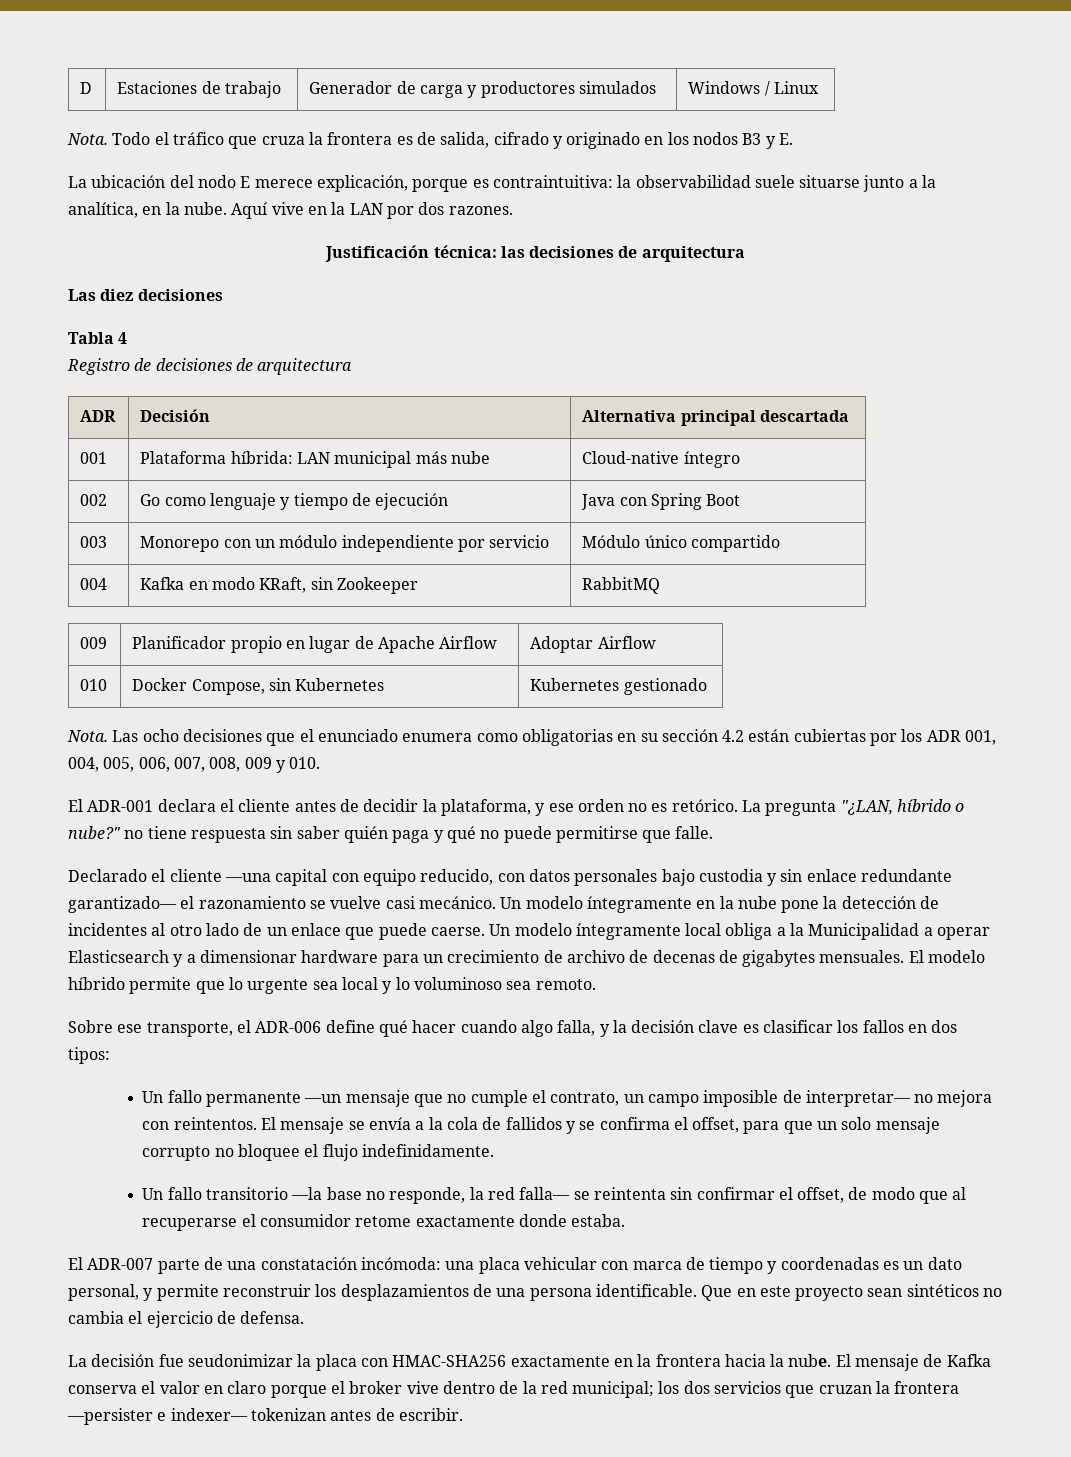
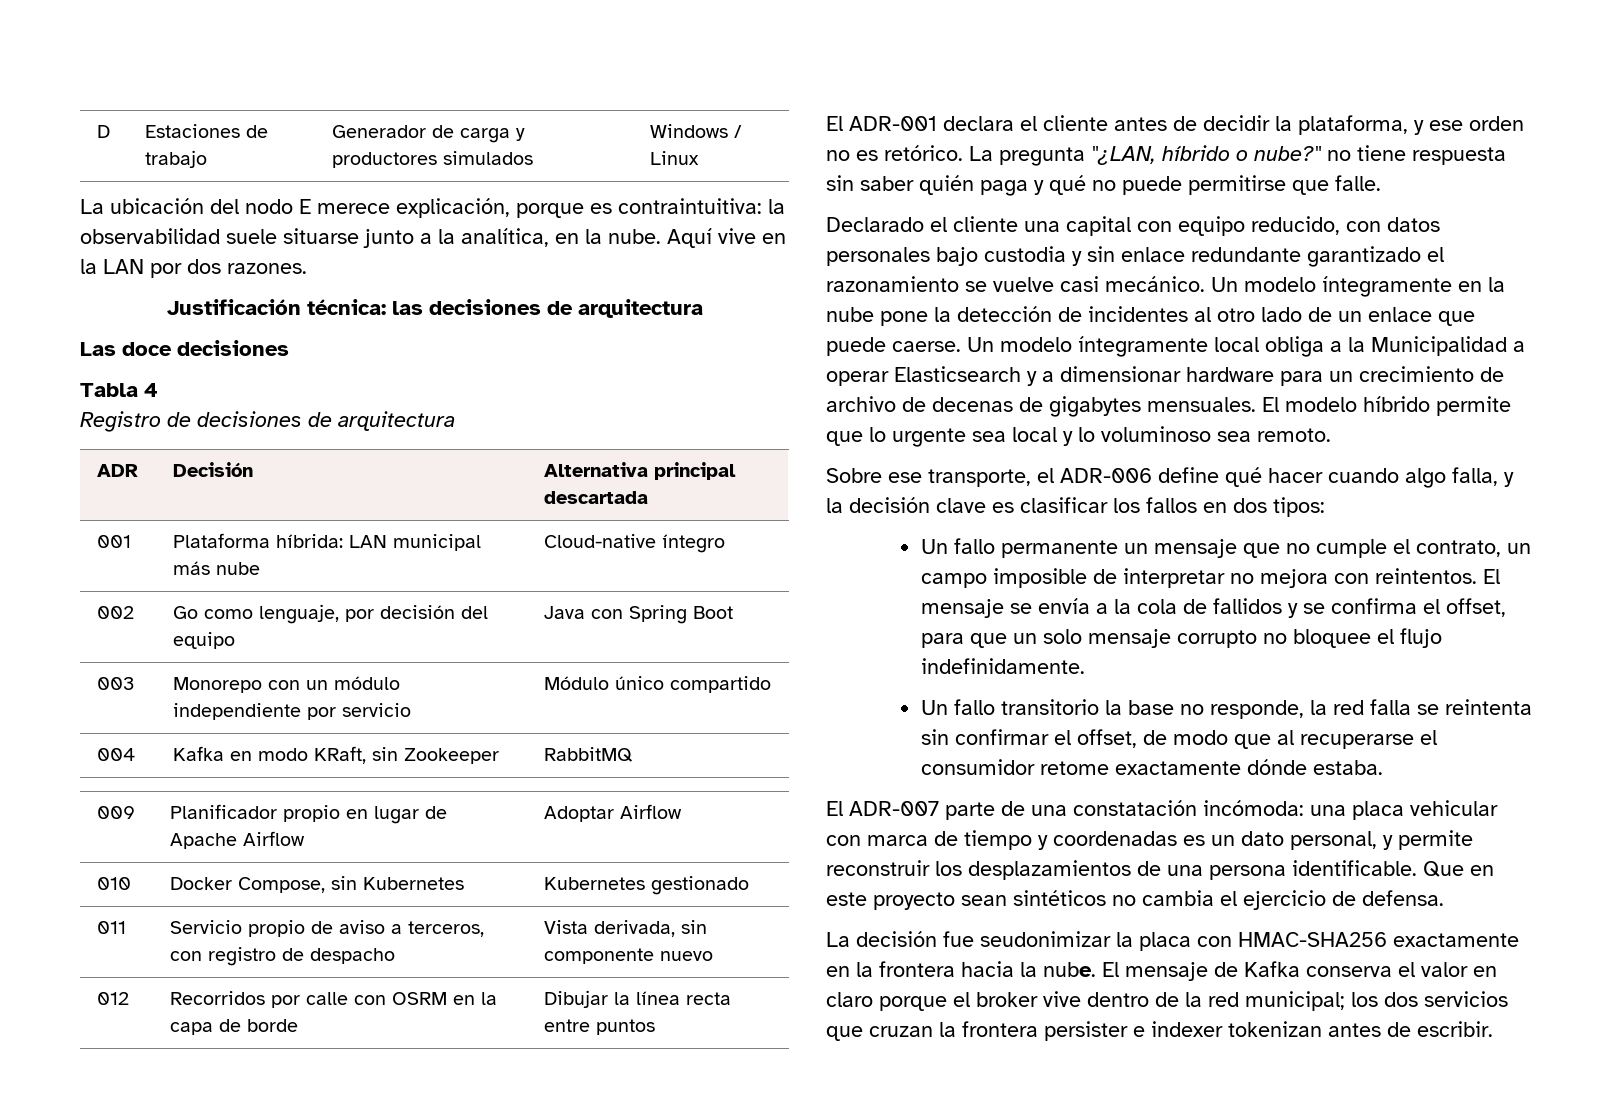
- Nota. Todo el tráfico que cruza la frontera es de salida, cifrado y originado en los nodos B3 y E.
- Las diez decisiones
+ Las doce decisiones
- 002 | Go como lenguaje y tiempo de ejecución | Java con Spring Boot
+ 002 | Go como lenguaje, por decisión del equipo | Java con Spring Boot
- Nota. Las ocho decisiones que el enunciado enumera como obligatorias en su sección 4.2 están cubiertas por los ADR 001, 004, 005, 006, 007, 008, 009 y 010.
+ 011 | Servicio propio de aviso a terceros, con registro de despacho | Vista derivada, sin componente nuevo
+ 012 | Recorridos por calle con OSRM en la capa de borde | Dibujar la línea recta entre puntos
- Declarado el cliente —una capital con equipo reducido, con datos personales bajo custodia y sin enlace redundante garantizado— el razonamiento se vuelve casi mecánico.
+ Declarado el cliente una capital con equipo reducido, con datos personales bajo custodia y sin enlace redundante garantizado el razonamiento se vuelve casi mecánico.
- Un fallo permanente —un mensaje que no cumple el contrato, un campo imposible de interpretar— no mejora con reintentos.
+ Un fallo permanente un mensaje que no cumple el contrato, un campo imposible de interpretar no mejora con reintentos.
- Un fallo transitorio —la base no responde, la red falla— se reintenta sin confirmar el offset, de modo que al recuperarse el consumidor retome exactamente donde estaba.
+ Un fallo transitorio la base no responde, la red falla se reintenta sin confirmar el offset, de modo que al recuperarse el consumidor retome exactamente dónde estaba.
- El mensaje de Kafka conserva el valor en claro porque el broker vive dentro de la red municipal; los dos servicios que cruzan la frontera —persister e indexer— tokenizan antes de escribir.
+ El mensaje de Kafka conserva el valor en claro porque el broker vive dentro de la red municipal; los dos servicios que cruzan la frontera persister e indexer tokenizan antes de escribir.

